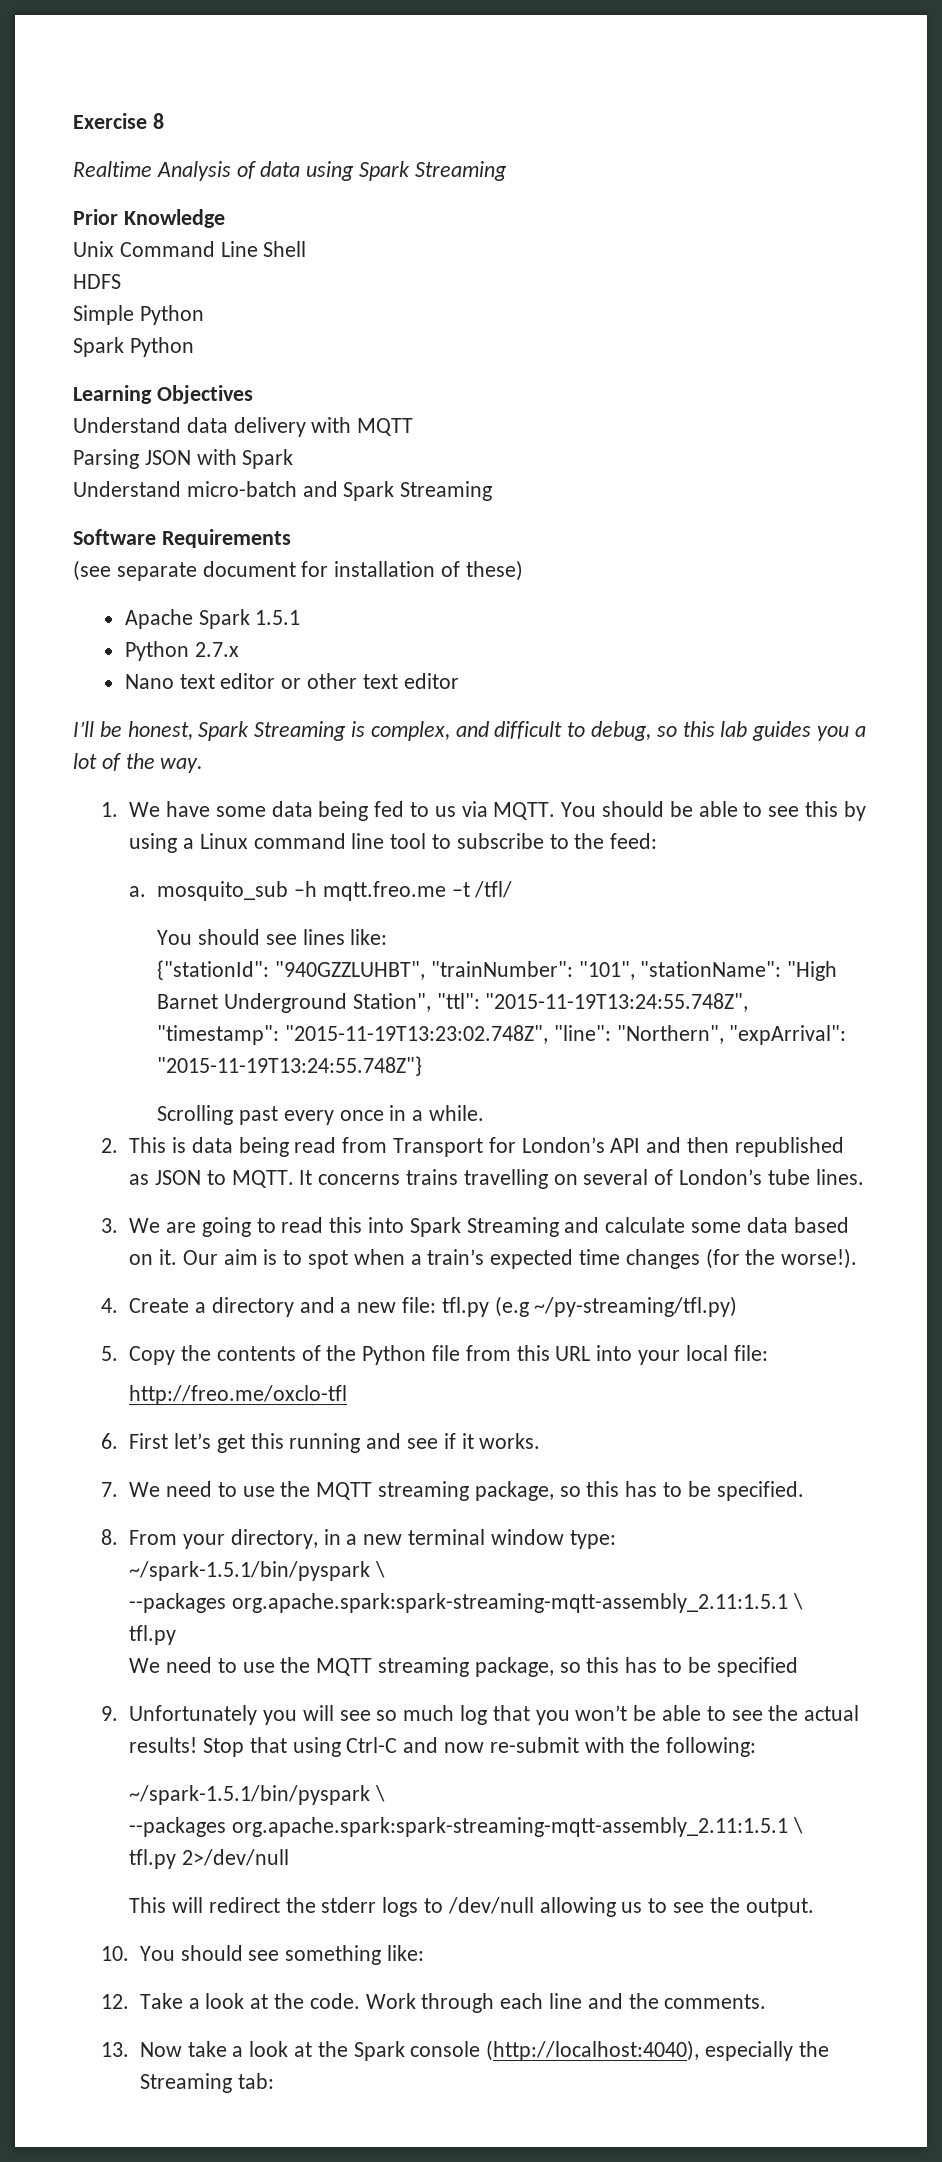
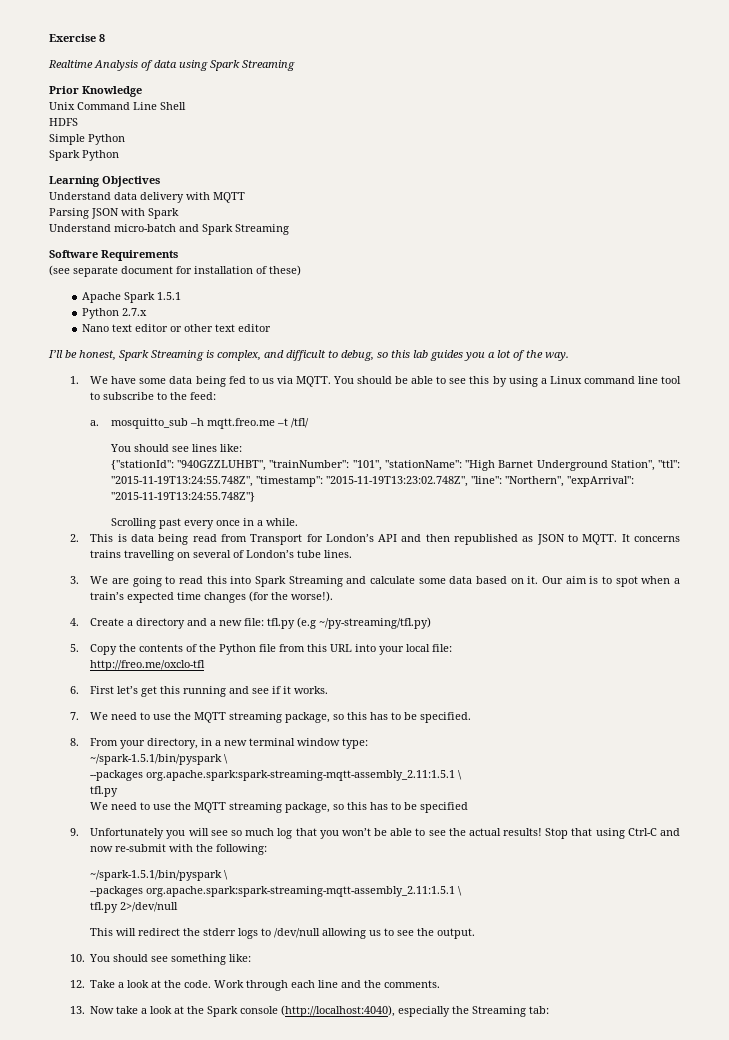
- a. mosquito_sub –h mqtt.freo.me –t /tfl/
+ a. mosquitto_sub –h mqtt.freo.me –t /tfl/

